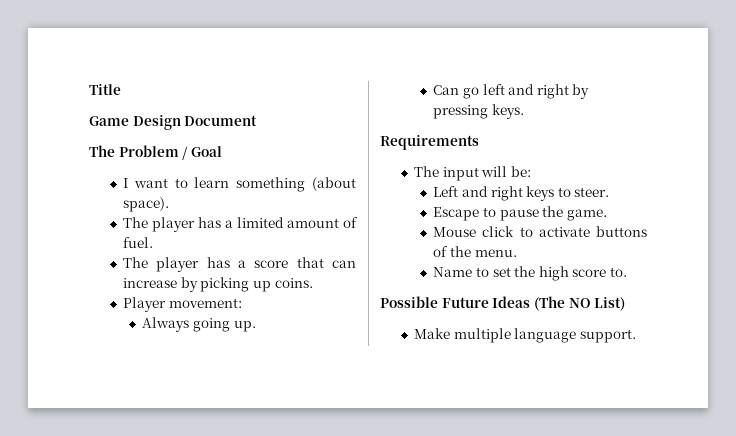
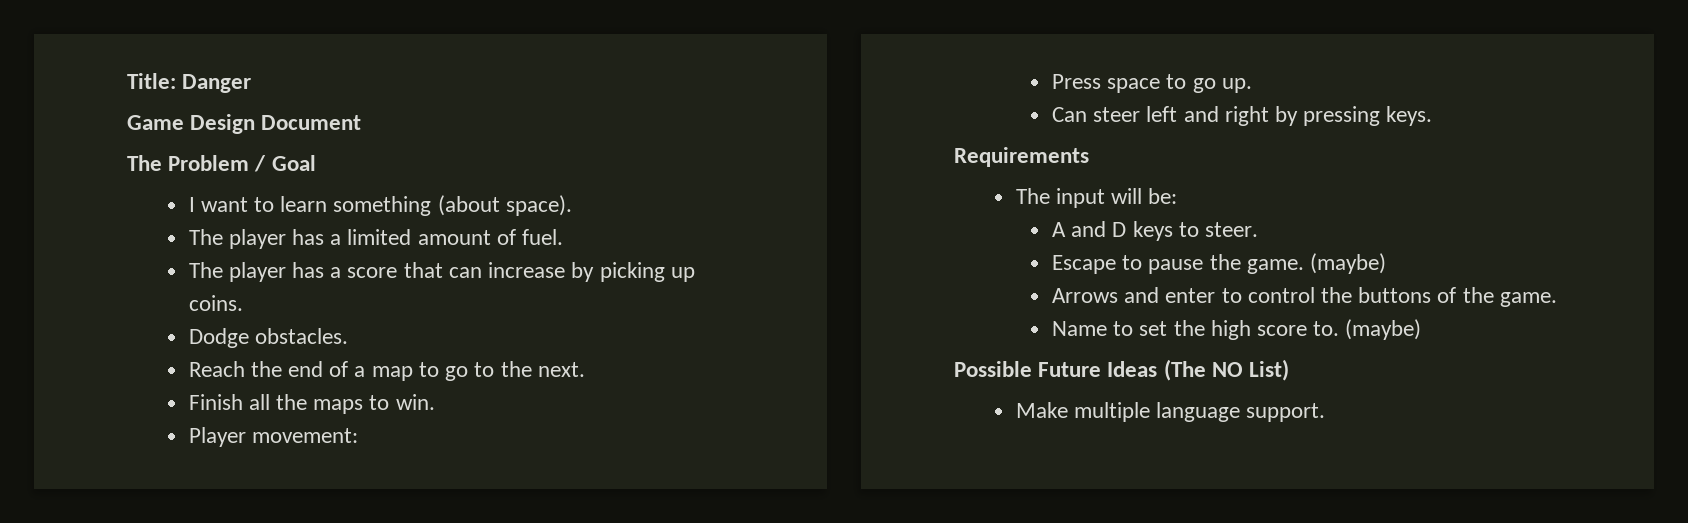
- Title
+ Title: Danger
+ Dodge obstacles.
+ Reach the end of a map to go to the next.
+ Finish all the maps to win.
  Player movement:
- Always going up.
+ Press space to go up.
- Can go left and right by pressing keys.
+ Can steer left and right by pressing keys.
- Left and right keys to steer.
+ A and D keys to steer.
- Escape to pause the game.
- Mouse click to activate buttons of the menu.
+ Escape to pause the game. (maybe)
+ Arrows and enter to control the buttons of the game.
- Name to set the high score to.
+ Name to set the high score to. (maybe)

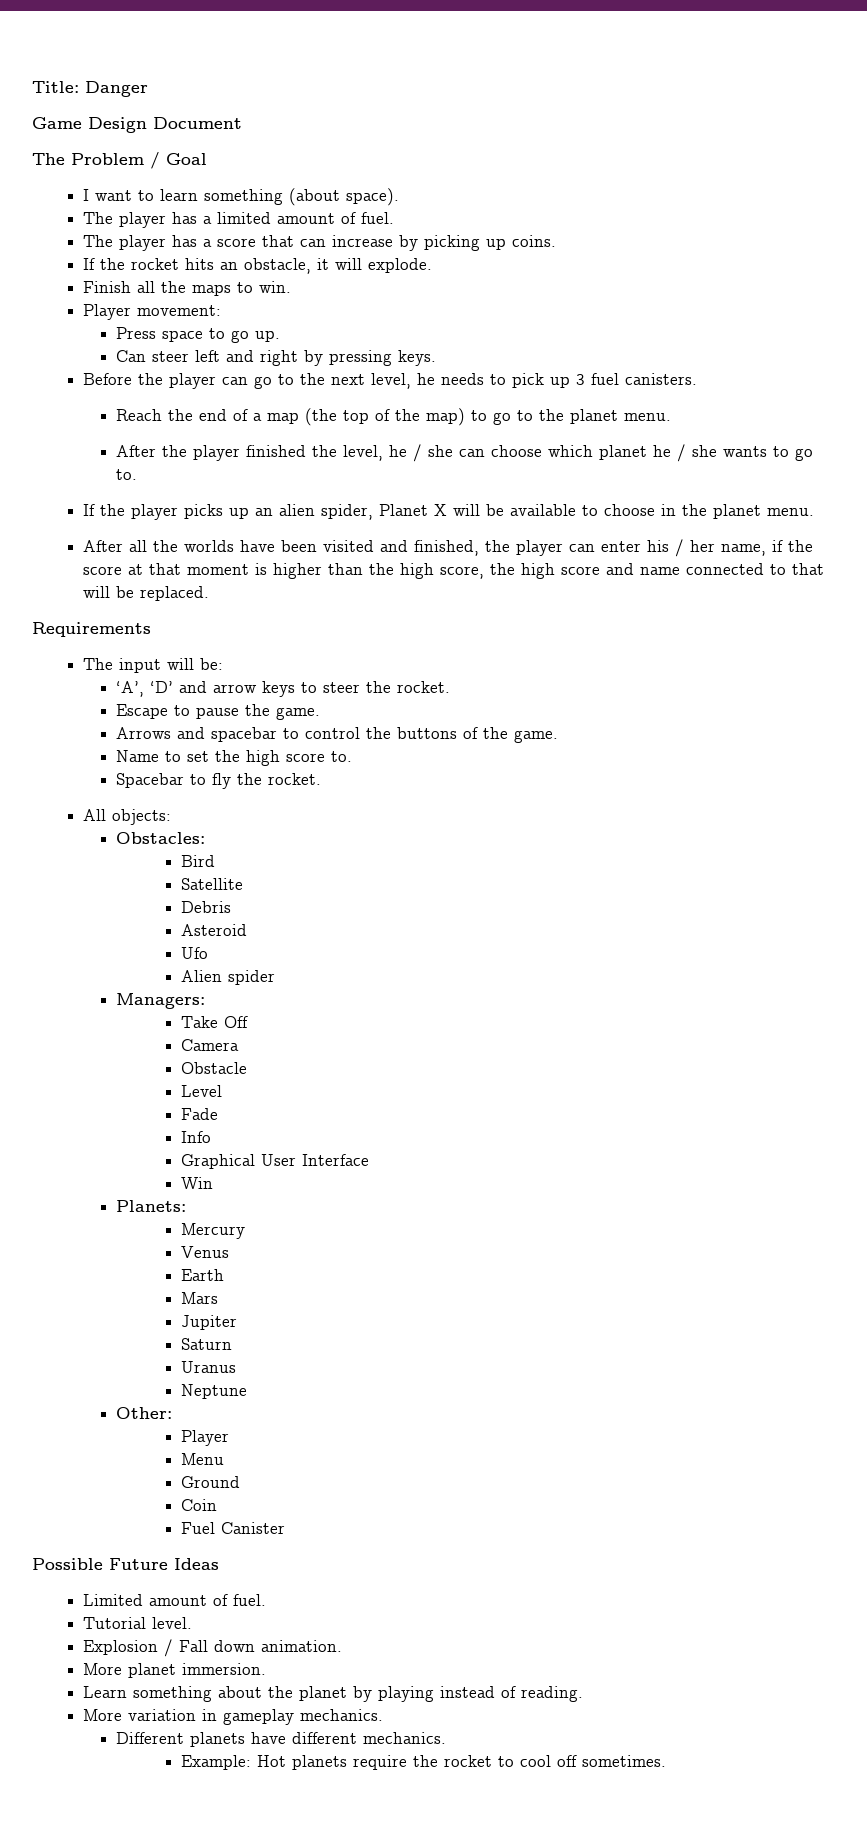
- Dodge obstacles.
- Reach the end of a map to go to the next.
+ If the rocket hits an obstacle, it will explode.
+ Before the player can go to the next level, he needs to pick up 3 fuel canisters.
+ Reach the end of a map (the top of the map) to go to the planet menu.
+ After the player finished the level, he / she can choose which planet he / she wants to go to.
+ If the player picks up an alien spider, Planet X will be available to choose in the planet menu.
+ After all the worlds have been visited and finished, the player can enter his / her name, if the score at that moment is higher than the high score, the high score and name connected to that will be replaced.
- A and D keys to steer.
+ ‘A’, ‘D’ and arrow keys to steer the rocket.
- Escape to pause the game. (maybe)
+ Escape to pause the game.
- Arrows and enter to control the buttons of the game.
+ Arrows and spacebar to control the buttons of the game.
- Name to set the high score to. (maybe)
- Possible Future Ideas (The NO List)
- Make multiple language support.
+ Name to set the high score to.
+ Spacebar to fly the rocket.
+ All objects:
+ Obstacles:
+ Bird
+ Satellite
+ Debris
+ Asteroid
+ Ufo
+ Alien spider
+ Managers:
+ Take Off
+ Camera
+ Obstacle
+ Level
+ Fade
+ Info
+ Graphical User Interface
+ Win
+ Planets:
+ Mercury
+ Venus
+ Earth
+ Mars
+ Jupiter
+ Saturn
+ Uranus
+ Neptune
+ Other:
+ Player
+ Menu
+ Ground
+ Coin
+ Fuel Canister
+ Possible Future Ideas
+ Limited amount of fuel.
+ Tutorial level.
+ Explosion / Fall down animation.
+ More planet immersion.
+ Learn something about the planet by playing instead of reading.
+ More variation in gameplay mechanics.
+ Different planets have different mechanics.
+ Example: Hot planets require the rocket to cool off sometimes.

